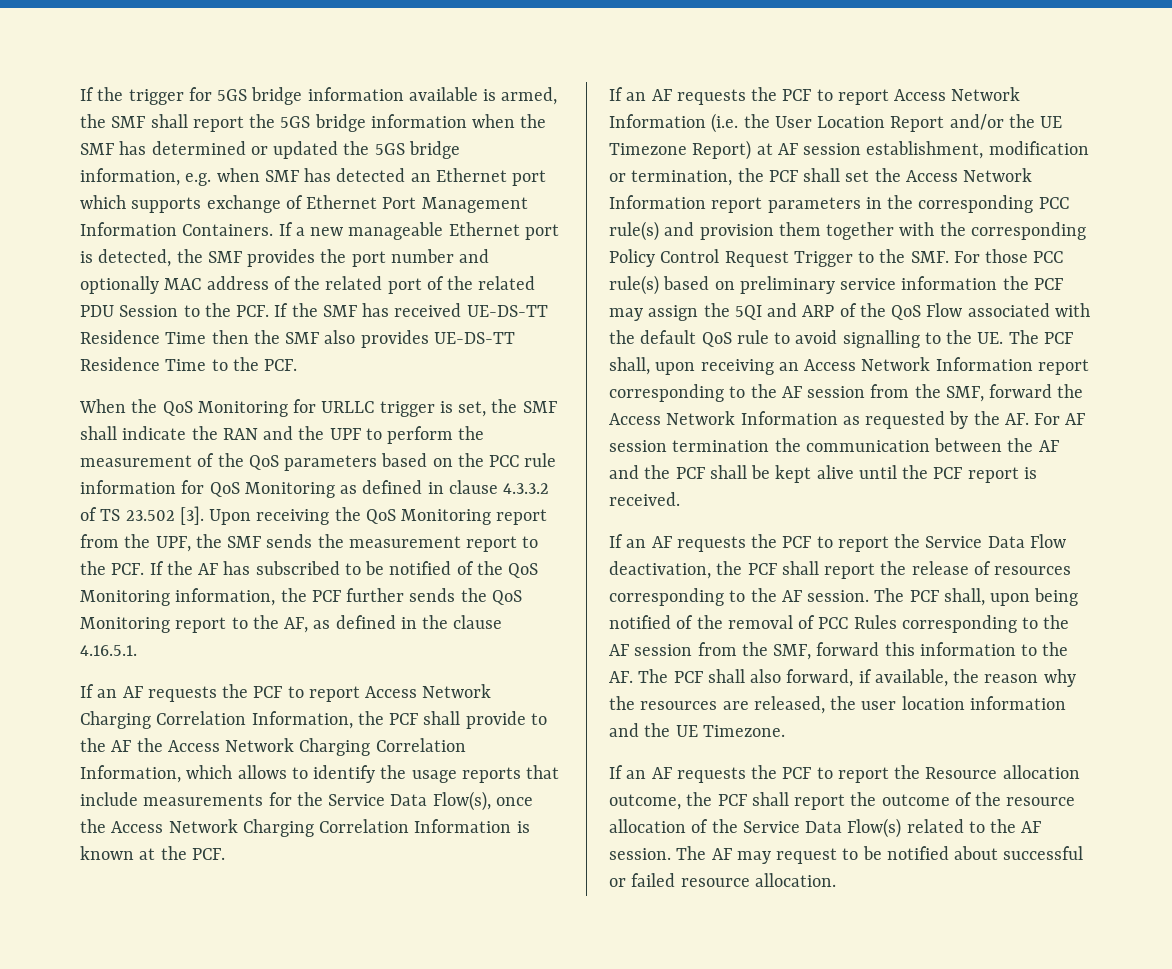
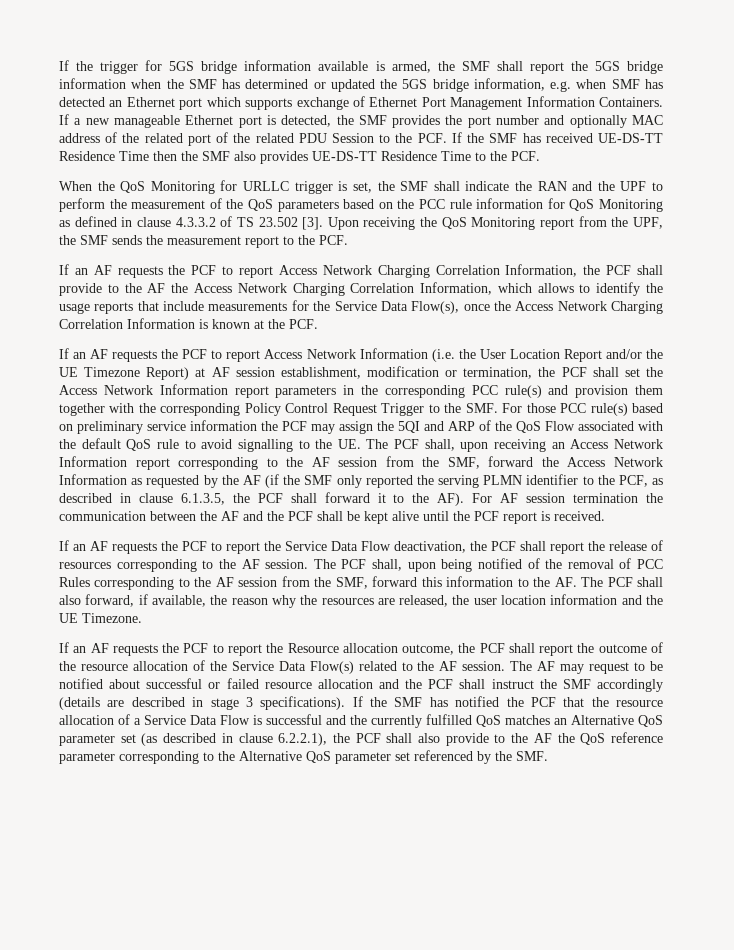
- Upon receiving the QoS Monitoring report from the UPF, the SMF sends the measurement report to the PCF. If the AF has subscribed to be notified of the QoS Monitoring information, the PCF further sends the QoS Monitoring report to the AF, as defined in the clause 4.16.5.1.
+ Upon receiving the QoS Monitoring report from the UPF, the SMF sends the measurement report to the PCF.
- If an AF requests the PCF to report Access Network Information (i.e. the User Location Report and/or the UE Timezone Report) at AF session establishment, modification or termination, the PCF shall set the Access Network Information report parameters in the corresponding PCC rule(s) and provision them together with the corresponding Policy Control Request Trigger to the SMF. For those PCC rule(s) based on preliminary service information the PCF may assign the 5QI and ARP of the QoS Flow associated with the default QoS rule to avoid signalling to the UE. The PCF shall, upon receiving an Access Network Information report corresponding to the AF session from the SMF, forward the Access Network Information as requested by the AF. For AF session termination the communication between the AF and the PCF shall be kept alive until the PCF report is received.
+ If an AF requests the PCF to report Access Network Information (i.e. the User Location Report and/or the UE Timezone Report) at AF session establishment, modification or termination, the PCF shall set the Access Network Information report parameters in the corresponding PCC rule(s) and provision them together with the corresponding Policy Control Request Trigger to the SMF. For those PCC rule(s) based on preliminary service information the PCF may assign the 5QI and ARP of the QoS Flow associated with the default QoS rule to avoid signalling to the UE. The PCF shall, upon receiving an Access Network Information report corresponding to the AF session from the SMF, forward the Access Network Information as requested by the AF (if the SMF only reported the serving PLMN identifier to the PCF, as described in clause 6.1.3.5, the PCF shall forward it to the AF). For AF session termination the communication between the AF and the PCF shall be kept alive until the PCF report is received.
- The AF may request to be notified about successful or failed resource allocation.
+ The AF may request to be notified about successful or failed resource allocation and the PCF shall instruct the SMF accordingly (details are described in stage 3 specifications). If the SMF has notified the PCF that the resource allocation of a Service Data Flow is successful and the currently fulfilled QoS matches an Alternative QoS parameter set (as described in clause 6.2.2.1), the PCF shall also provide to the AF the QoS reference parameter corresponding to the Alternative QoS parameter set referenced by the SMF.

